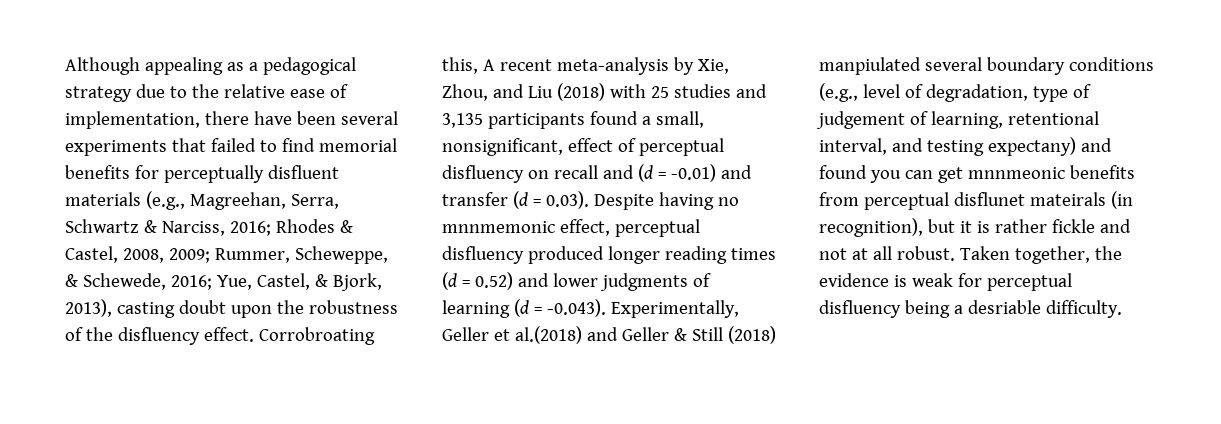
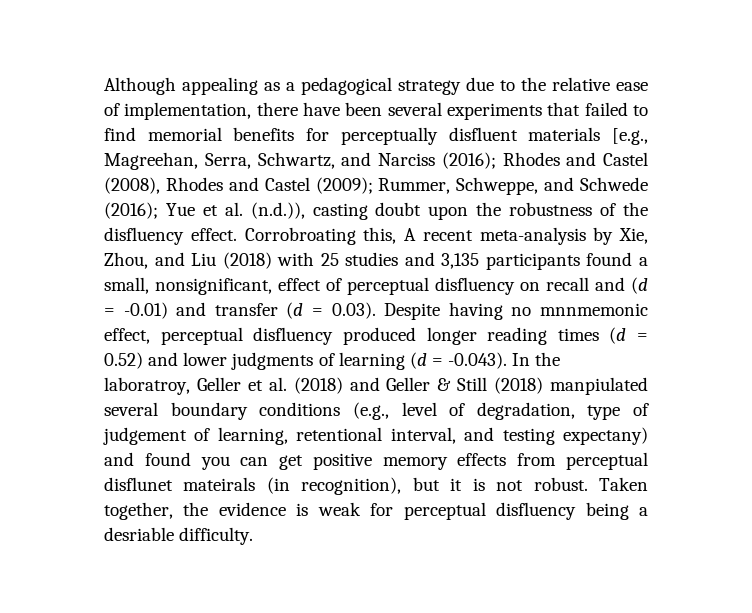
- Although appealing as a pedagogical strategy due to the relative ease of implementation, there have been several experiments that failed to find memorial benefits for perceptually disfluent materials (e.g., Magreehan, Serra, Schwartz & Narciss, 2016; Rhodes & Castel, 2008, 2009; Rummer, Scheweppe, & Schewede, 2016; Yue, Castel, & Bjork, 2013), casting doubt upon the robustness of the disfluency effect.
+ Although appealing as a pedagogical strategy due to the relative ease of implementation, there have been several experiments that failed to find memorial benefits for perceptually disfluent materials [e.g., Magreehan, Serra, Schwartz, and Narciss (2016); Rhodes and Castel (2008), Rhodes and Castel (2009); Rummer, Schweppe, and Schwede (2016); Yue et al. (n.d.)), casting doubt upon the robustness of the disfluency effect.
- Corrobroating this, A recent meta-analysis by Xie, Zhou, and Liu (2018) with 25 studies and 3,135 participants found a small, nonsignificant, effect of perceptual disfluency on recall and (d = -0.01) and transfer (d = 0.03). Despite having no mnnmemonic effect, perceptual disfluency produced longer reading times (d = 0.52) and lower judgments of learning (d = -0.043). Experimentally, Geller et al.(2018) and Geller & Still (2018) manpiulated several boundary conditions (e.g., level of degradation, type of judgement of learning, retentional interval, and testing expectany) and found you can get mnnmeonic benefits from perceptual disflunet mateirals (in recognition), but it is rather fickle and not at all robust.
+ Corrobroating this, A recent meta-analysis by Xie, Zhou, and Liu (2018) with 25 studies and 3,135 participants found a small, nonsignificant, effect of perceptual disfluency on recall and (d = -0.01) and transfer (d = 0.03). Despite having no mnnmemonic effect, perceptual disfluency produced longer reading times (d = 0.52) and lower judgments of learning (d = -0.043). In the laboratroy, Geller et al. (2018) and Geller & Still (2018) manpiulated several boundary conditions (e.g., level of degradation, type of judgement of learning, retentional interval, and testing expectany) and found you can get positive memory effects from perceptual disflunet mateirals (in recognition), but it is not robust.

